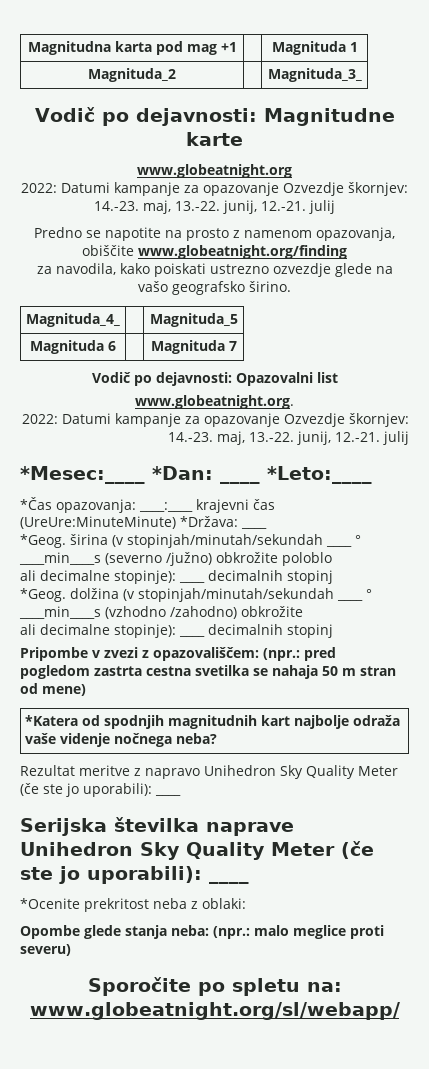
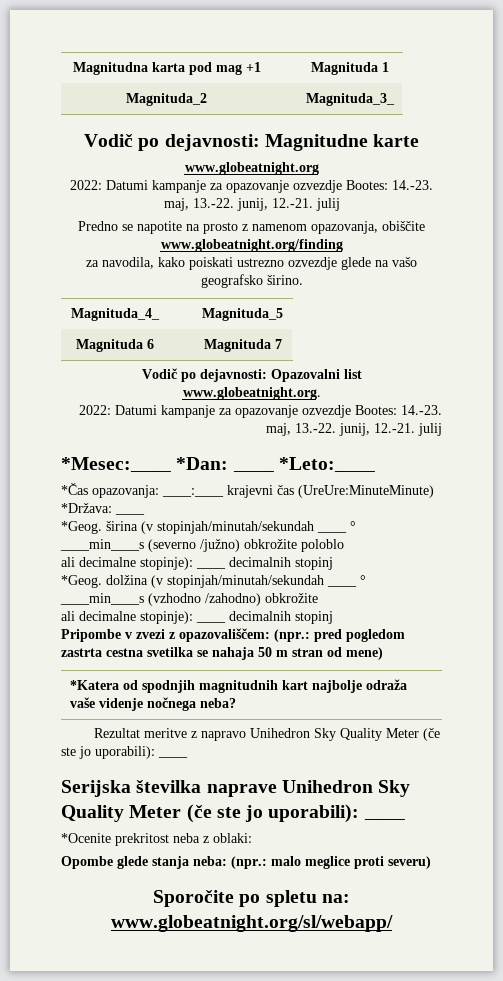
  www.globeatnight.org
- 2022: Datumi kampanje za opazovanje Ozvezdje škornjev: 14.-23. maj, 13.-22. junij, 12.-21. julij
+ 2022: Datumi kampanje za opazovanje ozvezdje Bootes: 14.-23. maj, 13.-22. junij, 12.-21. julij
  www.globeatnight.org.
- 2022: Datumi kampanje za opazovanje Ozvezdje škornjev: 14.-23. maj, 13.-22. junij, 12.-21. julij
+ 2022: Datumi kampanje za opazovanje ozvezdje Bootes: 14.-23. maj, 13.-22. junij, 12.-21. julij

